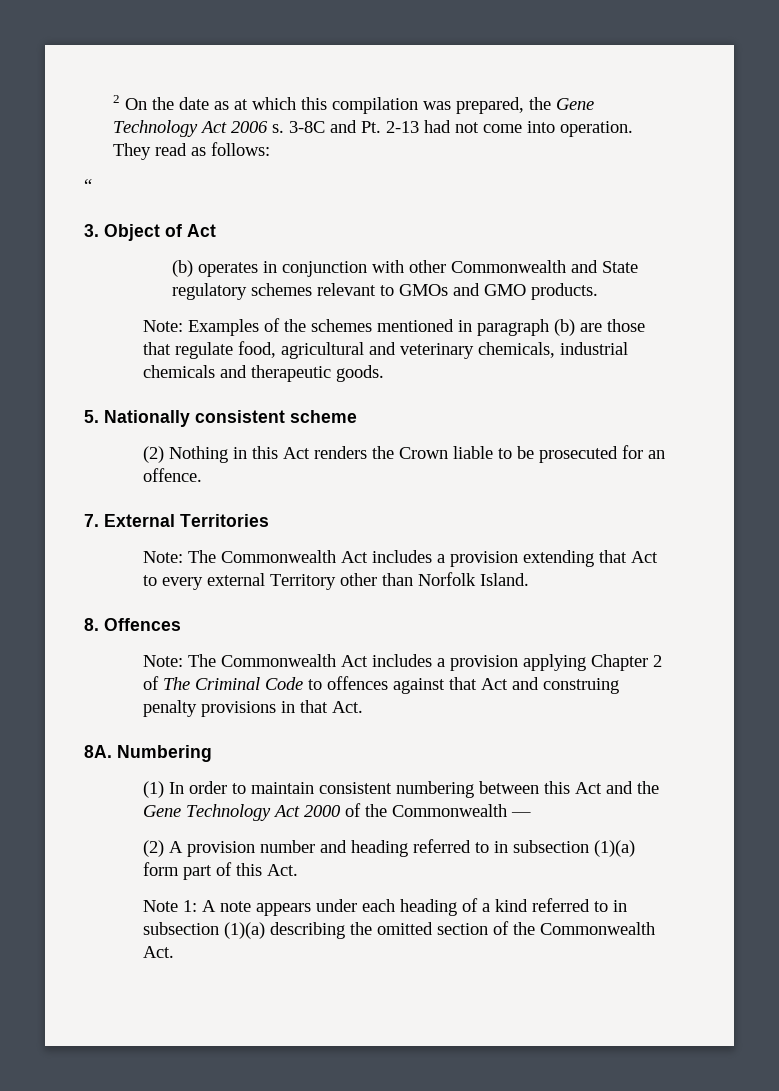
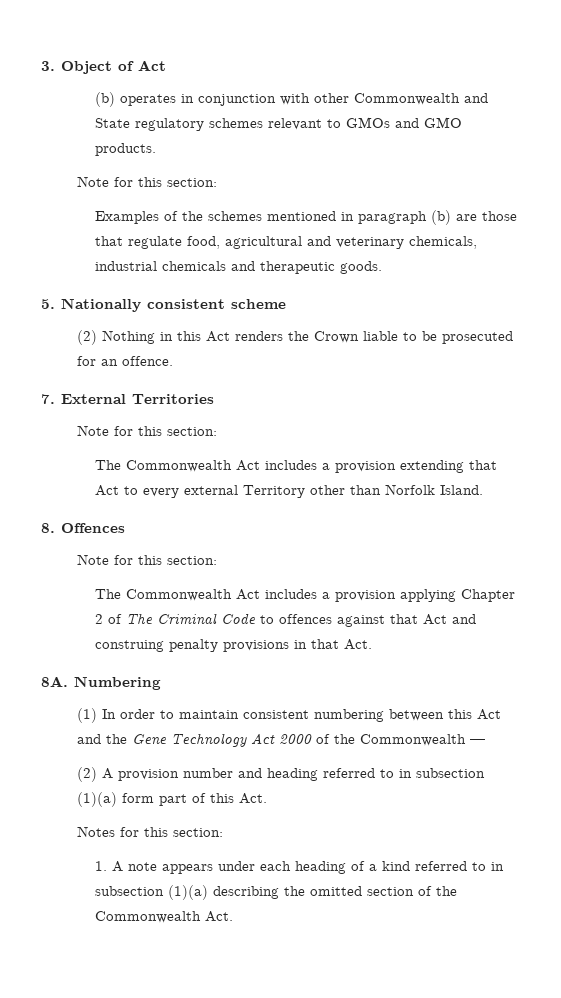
- 2 On the date as at which this compilation was prepared, the Gene Technology Act 2006 s. 3-8C and Pt. 2-13 had not come into operation. They read as follows:
- “
  (b) operates in conjunction with other Commonwealth and State regulatory schemes relevant to GMOs and GMO products.
- Note: Examples of the schemes mentioned in paragraph (b) are those that regulate food, agricultural and veterinary chemicals, industrial chemicals and therapeutic goods.
+ Note for this section:
+ Examples of the schemes mentioned in paragraph (b) are those that regulate food, agricultural and veterinary chemicals, industrial chemicals and therapeutic goods.
  7. External Territories
- Note: The Commonwealth Act includes a provision extending that Act to every external Territory other than Norfolk Island.
+ Note for this section:
+ The Commonwealth Act includes a provision extending that Act to every external Territory other than Norfolk Island.
  8. Offences
- Note: The Commonwealth Act includes a provision applying Chapter 2 of The Criminal Code to offences against that Act and construing penalty provisions in that Act.
+ Note for this section:
+ The Commonwealth Act includes a provision applying Chapter 2 of The Criminal Code to offences against that Act and construing penalty provisions in that Act.
- Note 1: A note appears under each heading of a kind referred to in subsection (1)(a) describing the omitted section of the Commonwealth Act.
+ Notes for this section:
+ 1. A note appears under each heading of a kind referred to in subsection (1)(a) describing the omitted section of the Commonwealth Act.

